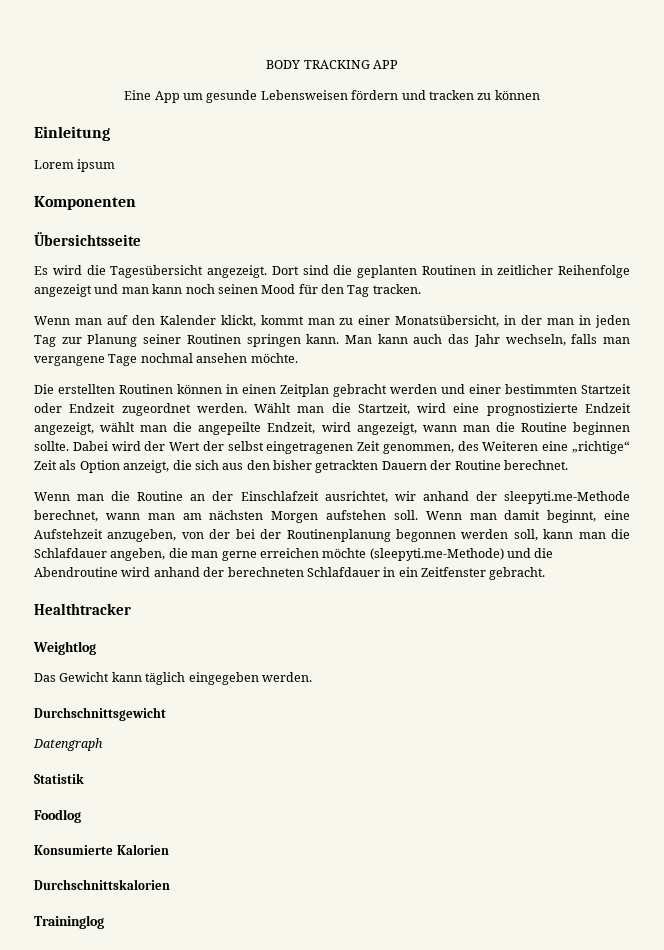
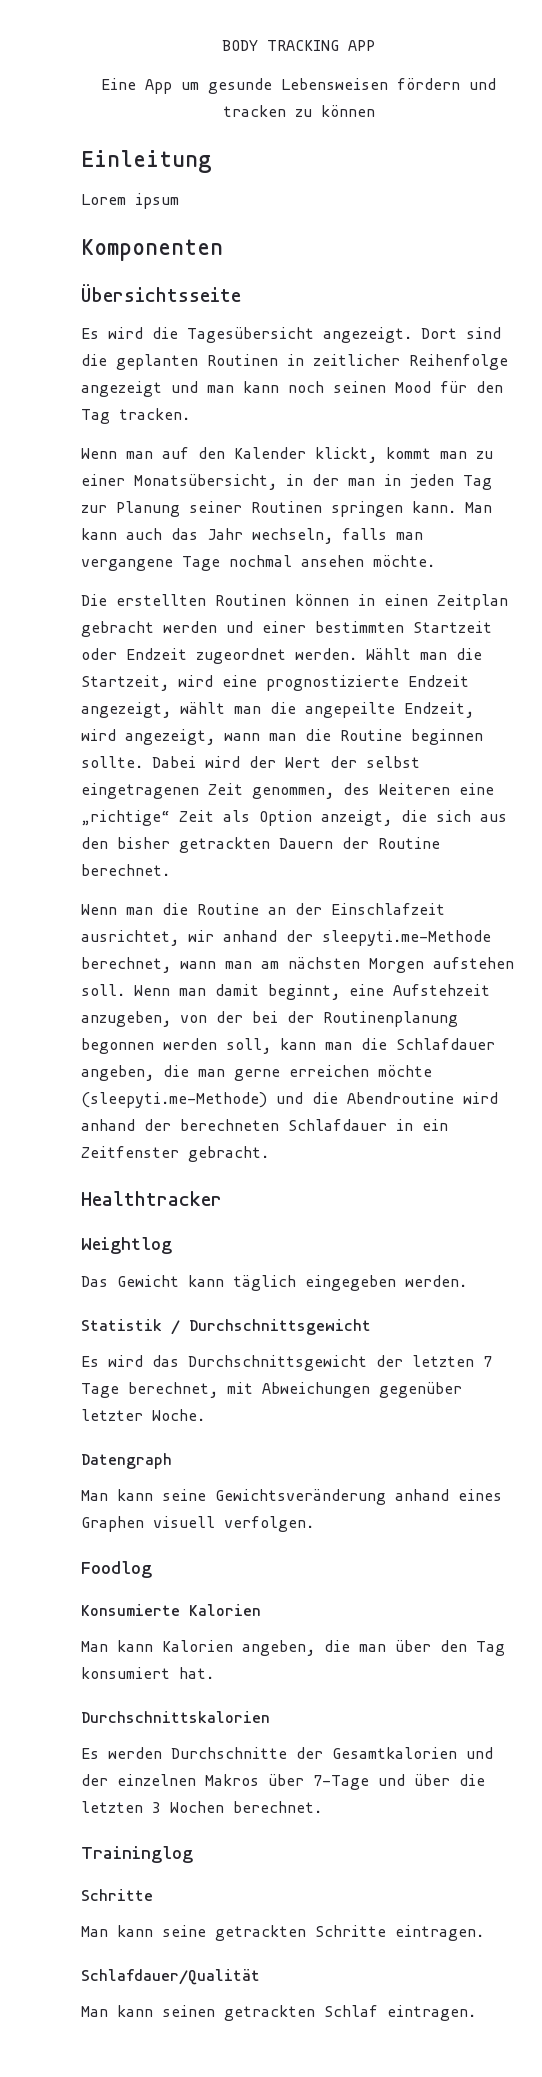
- Durchschnittsgewicht
+ Statistik / Durchschnittsgewicht
+ Es wird das Durchschnittsgewicht der letzten 7 Tage berechnet, mit Abweichungen gegenüber letzter Woche.
  Datengraph
- Statistik
+ Man kann seine Gewichtsveränderung anhand eines Graphen visuell verfolgen.
  Foodlog
  Konsumierte Kalorien
+ Man kann Kalorien angeben, die man über den Tag konsumiert hat.
  Durchschnittskalorien
+ Es werden Durchschnitte der Gesamtkalorien und der einzelnen Makros über 7-Tage und über die letzten 3 Wochen berechnet.
  Traininglog
+ Schritte
+ Man kann seine getrackten Schritte eintragen.
+ Schlafdauer/Qualität
+ Man kann seinen getrackten Schlaf eintragen.

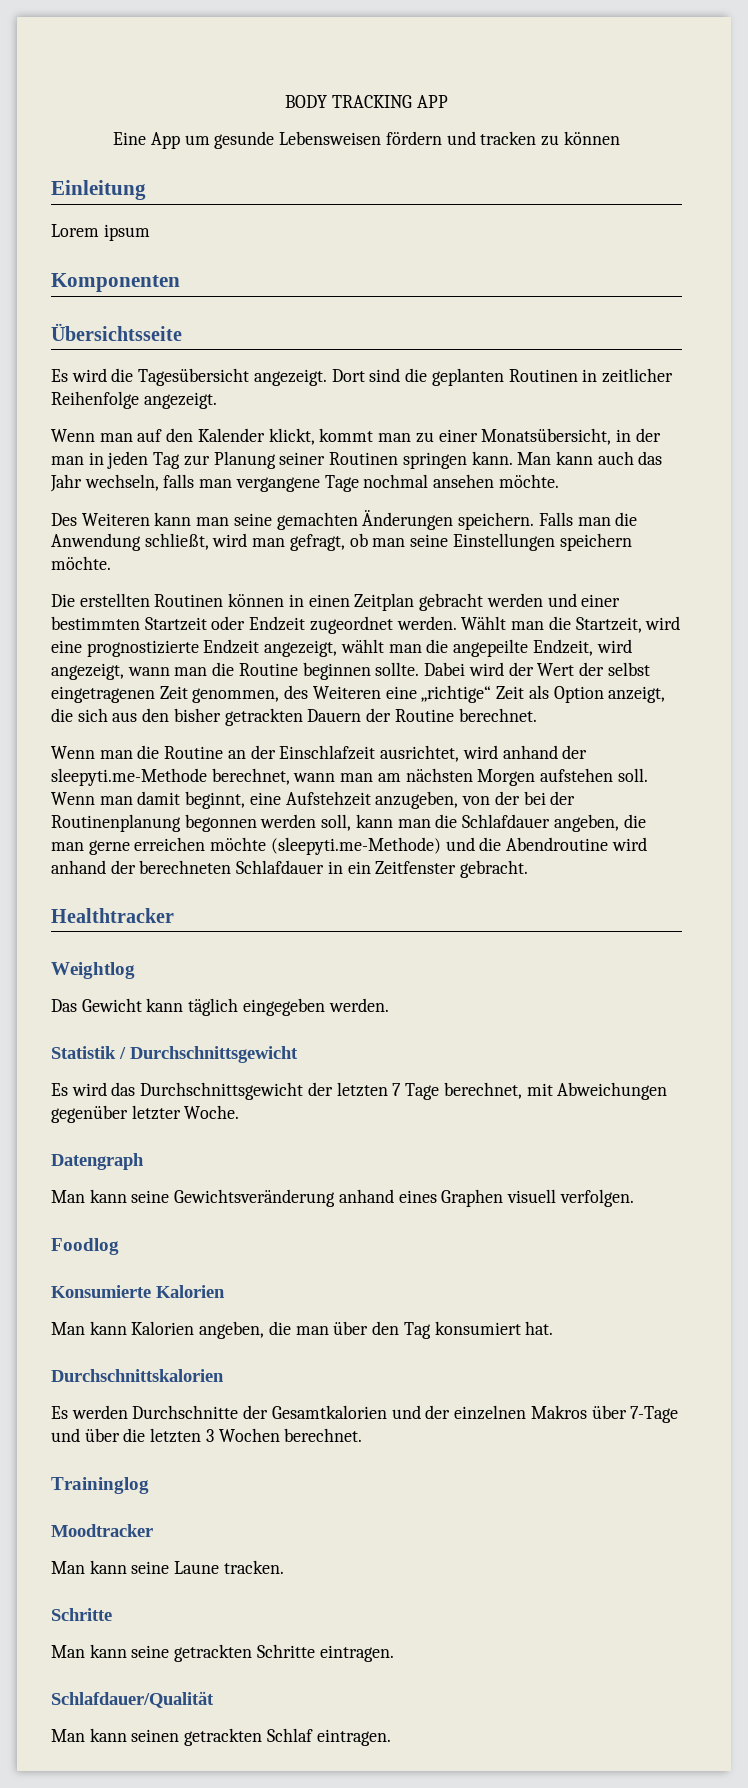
- Dort sind die geplanten Routinen in zeitlicher Reihenfolge angezeigt und man kann noch seinen Mood für den Tag tracken.
+ Dort sind die geplanten Routinen in zeitlicher Reihenfolge angezeigt.
+ Des Weiteren kann man seine gemachten Änderungen speichern. Falls man die Anwendung schließt, wird man gefragt, ob man seine Einstellungen speichern möchte.
- Wenn man die Routine an der Einschlafzeit ausrichtet, wir anhand der sleepyti.me-Methode berechnet, wann man am nächsten Morgen aufstehen soll.
+ Wenn man die Routine an der Einschlafzeit ausrichtet, wird anhand der sleepyti.me-Methode berechnet, wann man am nächsten Morgen aufstehen soll.
+ Moodtracker
+ Man kann seine Laune tracken.

